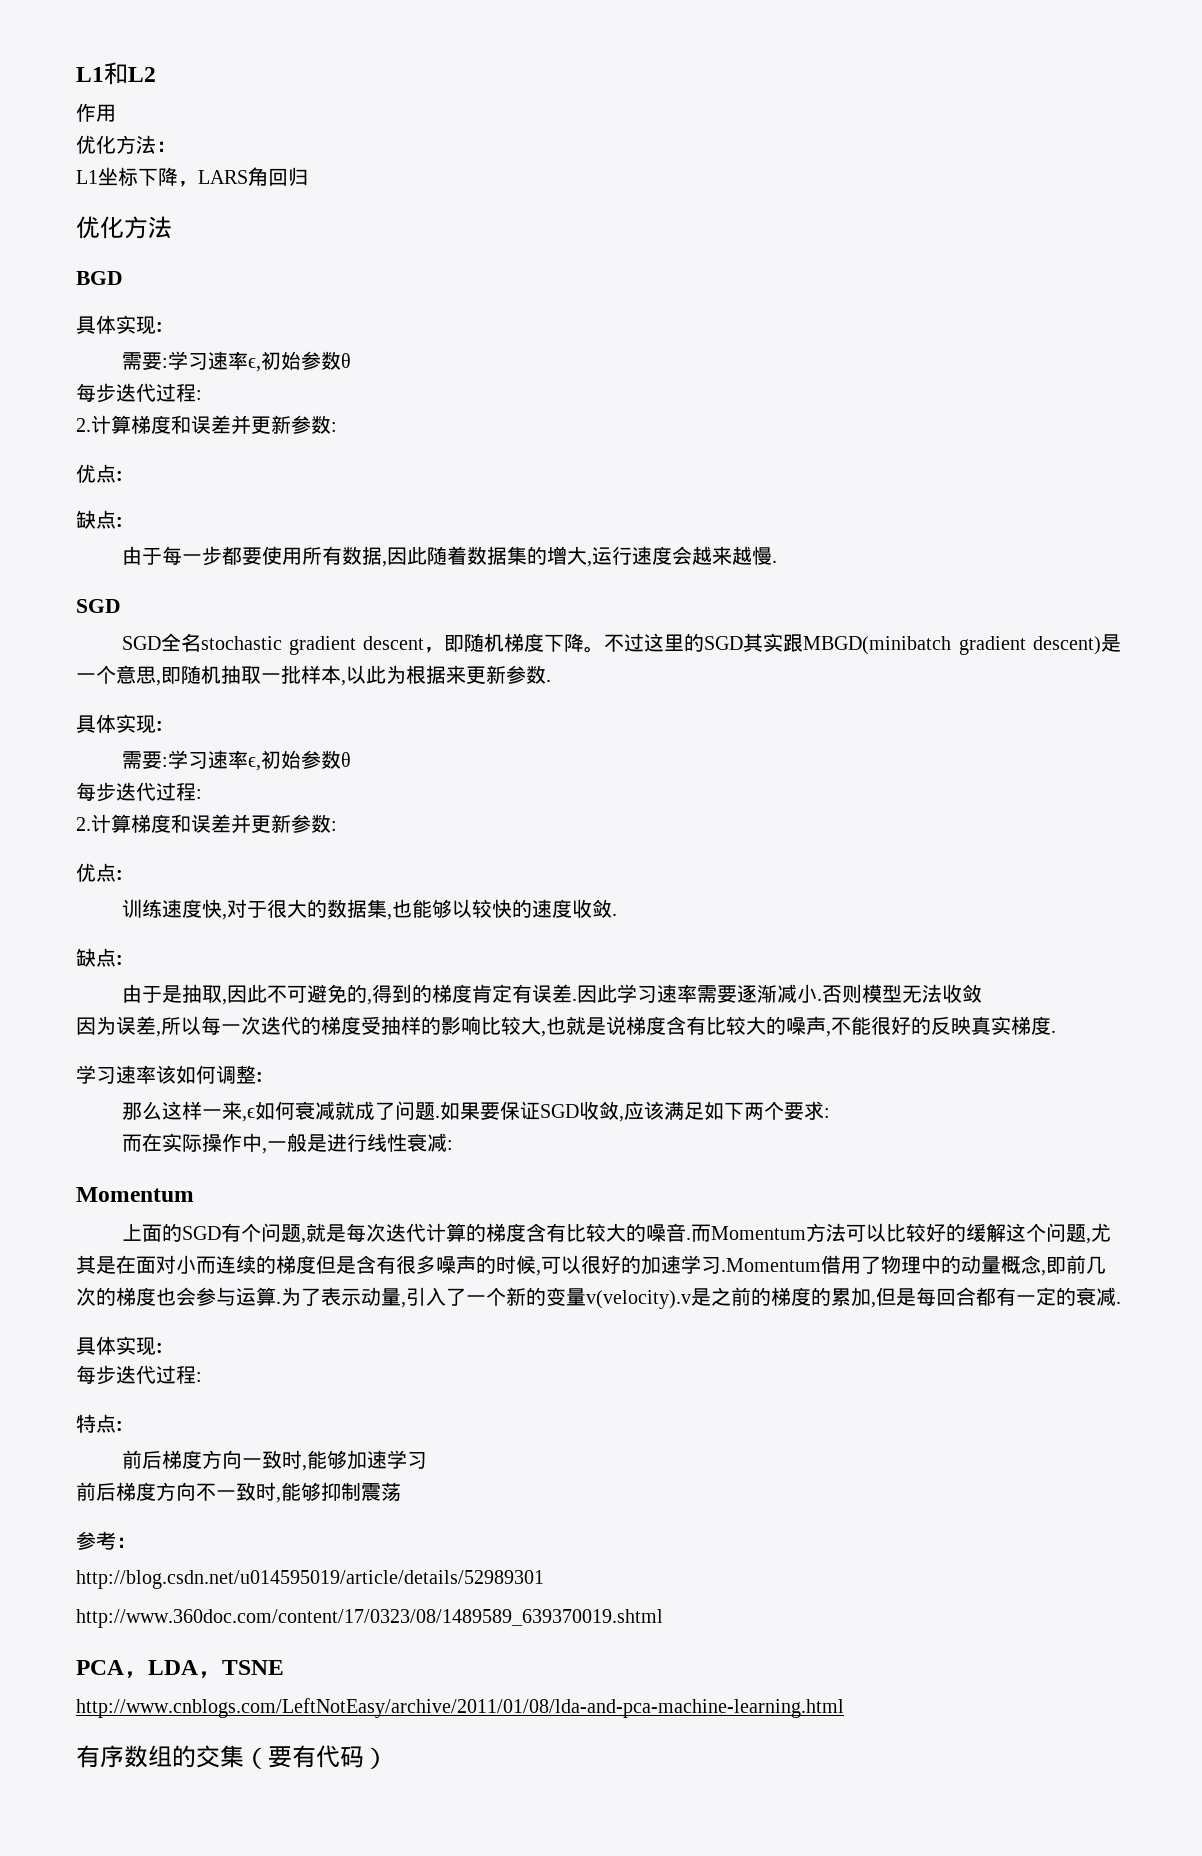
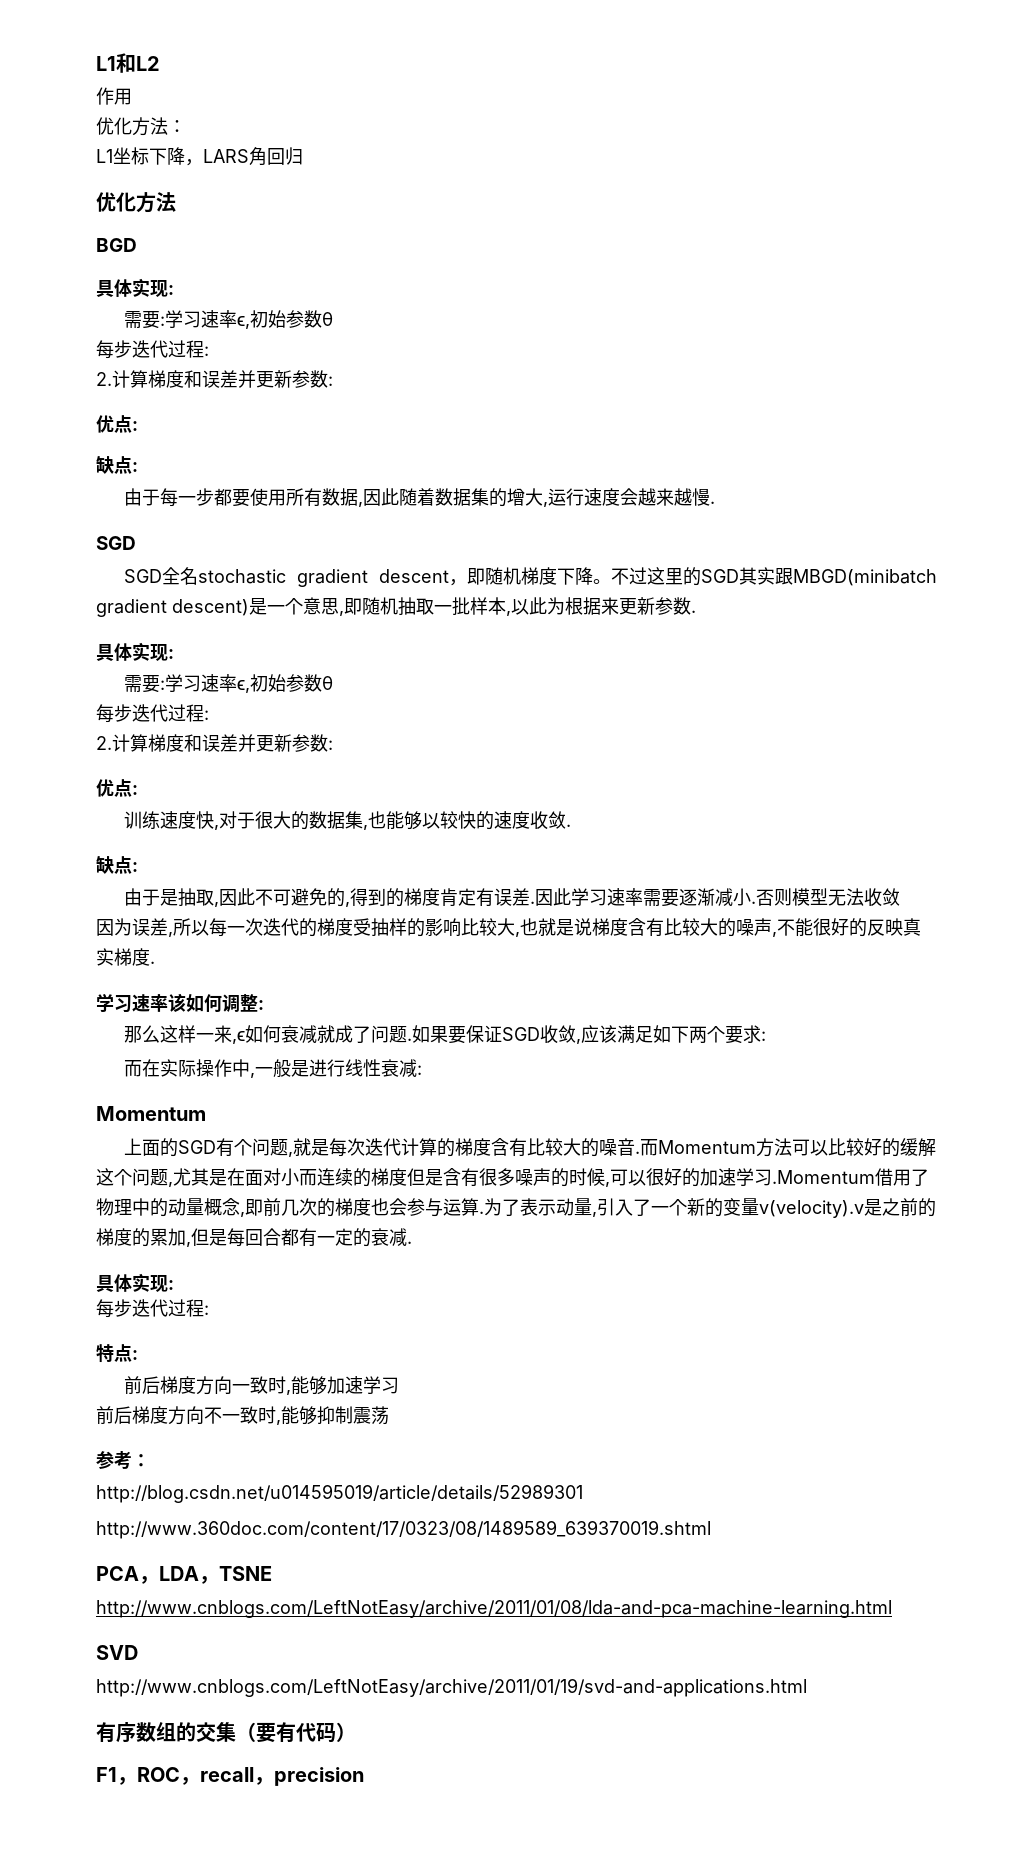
+ SVD
+ http://www.cnblogs.com/LeftNotEasy/archive/2011/01/19/svd-and-applications.html
+ F1，ROC，recall，precision

